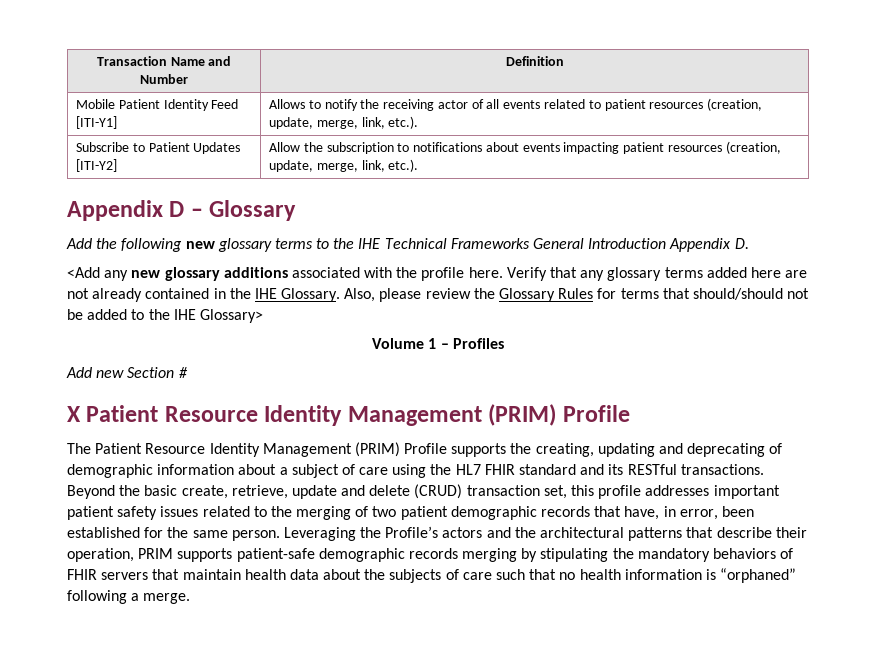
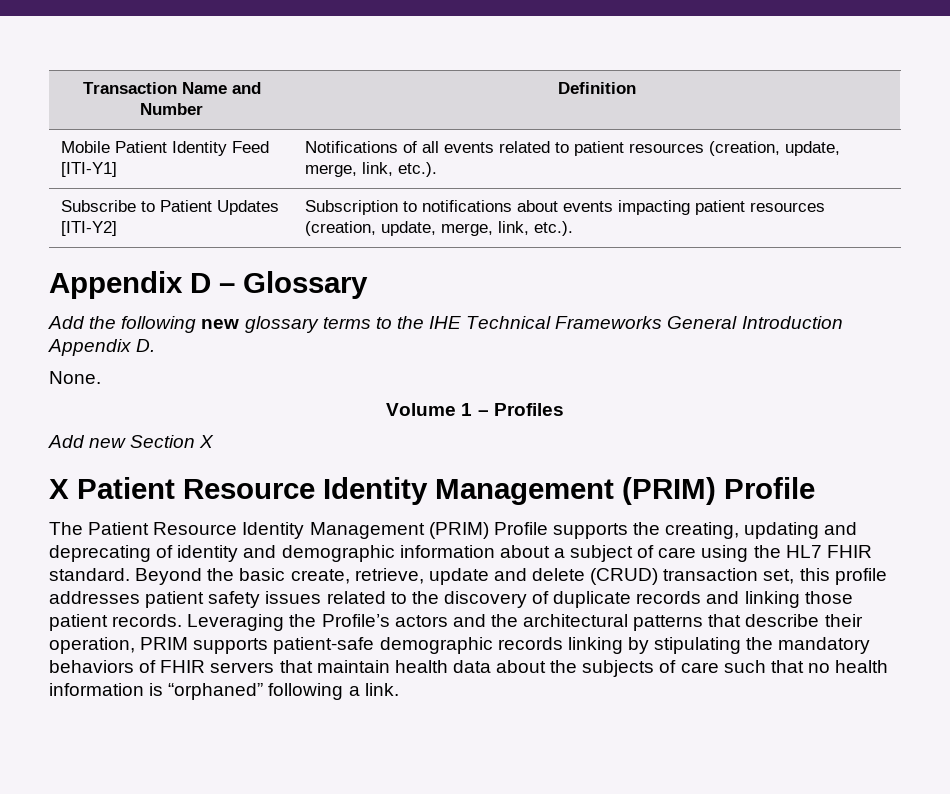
- Mobile Patient Identity Feed [ITI-Y1] | Allows to notify the receiving actor of all events related to patient resources (creation, update, merge, link, etc.).
+ Mobile Patient Identity Feed [ITI-Y1] | Notifications of all events related to patient resources (creation, update, merge, link, etc.).
- Subscribe to Patient Updates [ITI-Y2] | Allow the subscription to notifications about events impacting patient resources (creation, update, merge, link, etc.).
+ Subscribe to Patient Updates [ITI-Y2] | Subscription to notifications about events impacting patient resources (creation, update, merge, link, etc.).
- <Add any new glossary additions associated with the profile here. Verify that any glossary terms added here are not already contained in the IHE Glossary. Also, please review the Glossary Rules for terms that should/should not be added to the IHE Glossary>
+ None.
- Add new Section #
+ Add new Section X
- The Patient Resource Identity Management (PRIM) Profile supports the creating, updating and deprecating of demographic information about a subject of care using the HL7 FHIR standard and its RESTful transactions.
+ The Patient Resource Identity Management (PRIM) Profile supports the creating, updating and deprecating of identity and demographic information about a subject of care using the HL7 FHIR standard.
- Beyond the basic create, retrieve, update and delete (CRUD) transaction set, this profile addresses important patient safety issues related to the merging of two patient demographic records that have, in error, been established for the same person.
+ Beyond the basic create, retrieve, update and delete (CRUD) transaction set, this profile addresses patient safety issues related to the discovery of duplicate records and linking those patient records.
- Leveraging the Profile’s actors and the architectural patterns that describe their operation, PRIM supports patient-safe demographic records merging by stipulating the mandatory behaviors of FHIR servers that maintain health data about the subjects of care such that no health information is “orphaned” following a merge.
+ Leveraging the Profile’s actors and the architectural patterns that describe their operation, PRIM supports patient-safe demographic records linking by stipulating the mandatory behaviors of FHIR servers that maintain health data about the subjects of care such that no health information is “orphaned” following a link.

